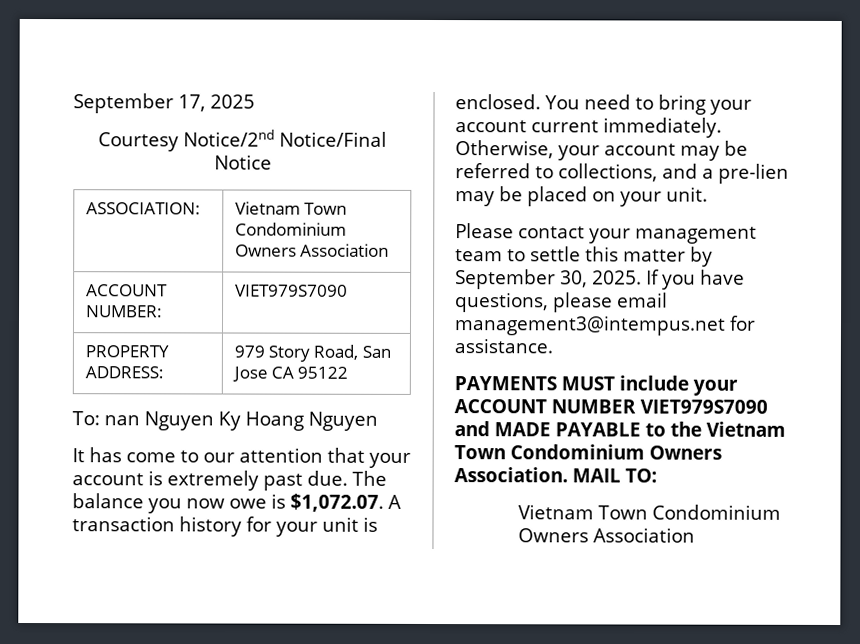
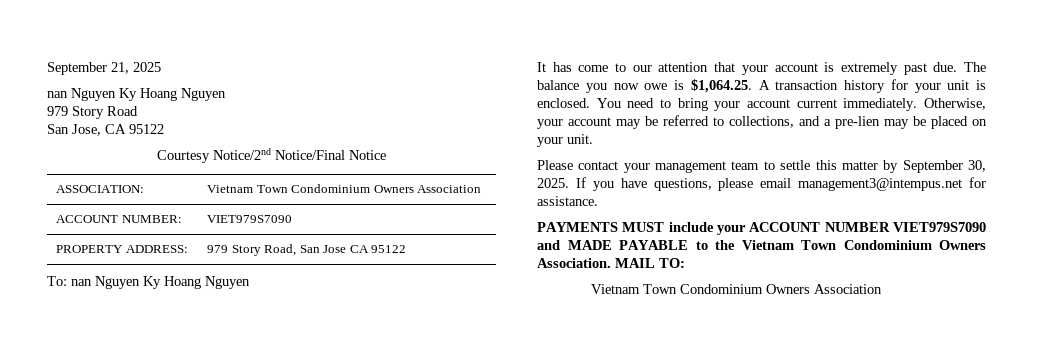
- September 17, 2025
+ September 21, 2025
+ nan Nguyen Ky Hoang Nguyen
+ 979 Story Road
+ San Jose, CA 95122
- The balance you now owe is $1,072.07. A transaction history for your unit is enclosed.
+ The balance you now owe is $1,064.25. A transaction history for your unit is enclosed.

